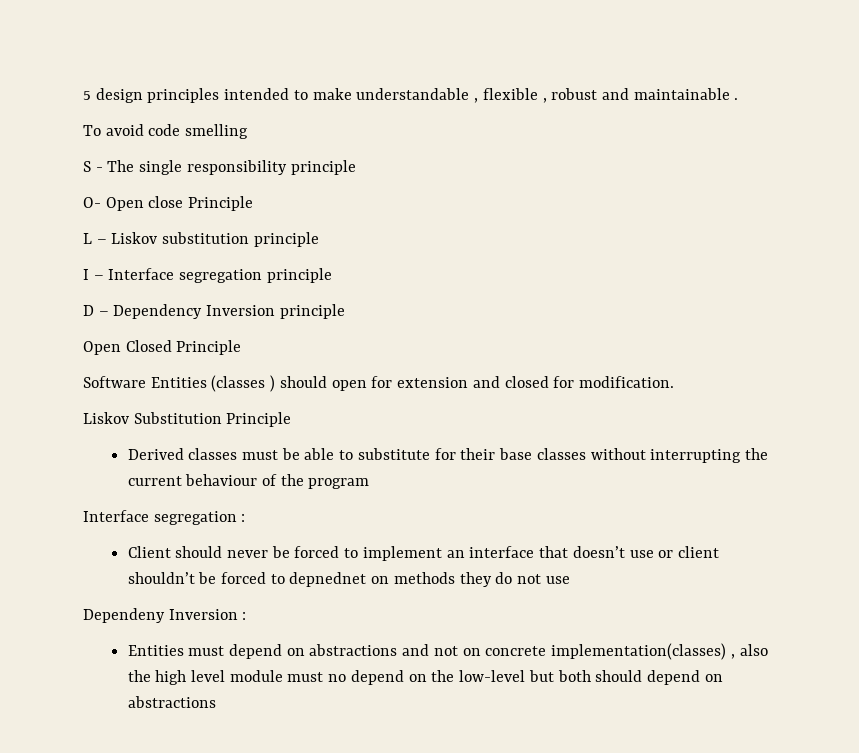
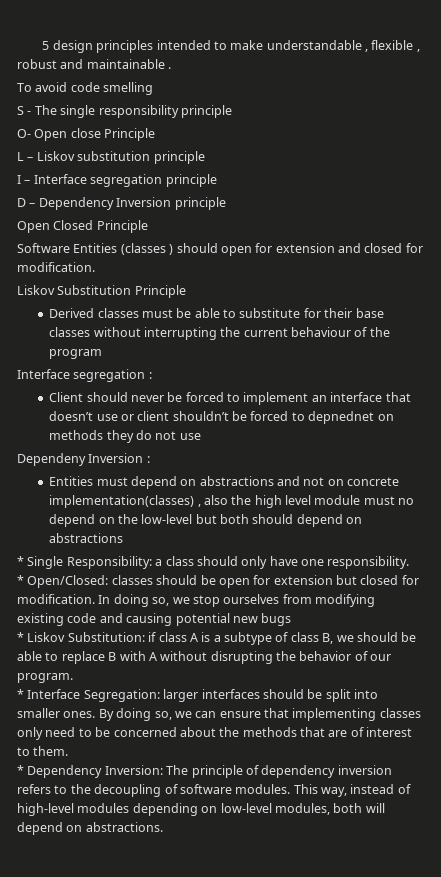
+ * Single Responsibility: a class should only have one responsibility.
+ * Open/Closed: classes should be open for extension but closed for modification. In doing so, we stop ourselves from modifying existing code and causing potential new bugs
+ * Liskov Substitution: if class A is a subtype of class B, we should be able to replace B with A without disrupting the behavior of our program.
+ * Interface Segregation: larger interfaces should be split into smaller ones. By doing so, we can ensure that implementing classes only need to be concerned about the methods that are of interest to them.
+ * Dependency Inversion: The principle of dependency inversion refers to the decoupling of software modules. This way, instead of high-level modules depending on low-level modules, both will depend on abstractions.

